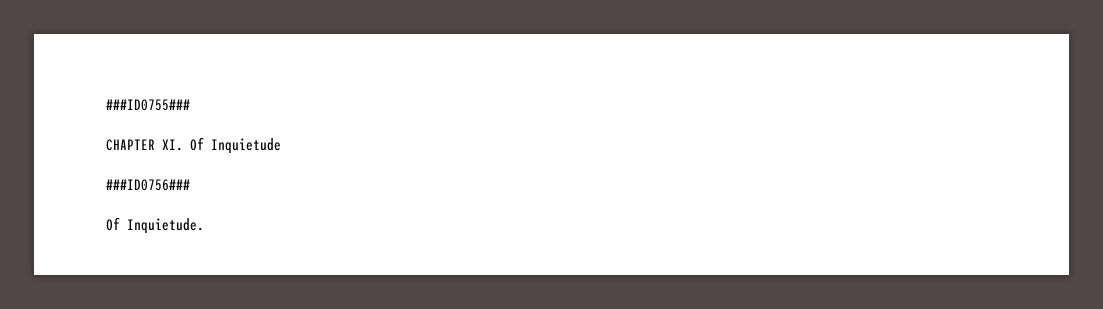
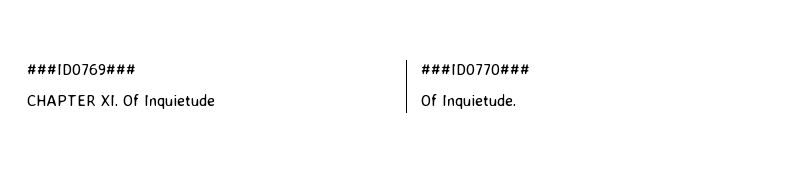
- ###ID0755###
+ ###ID0769###
- ###ID0756###
+ ###ID0770###

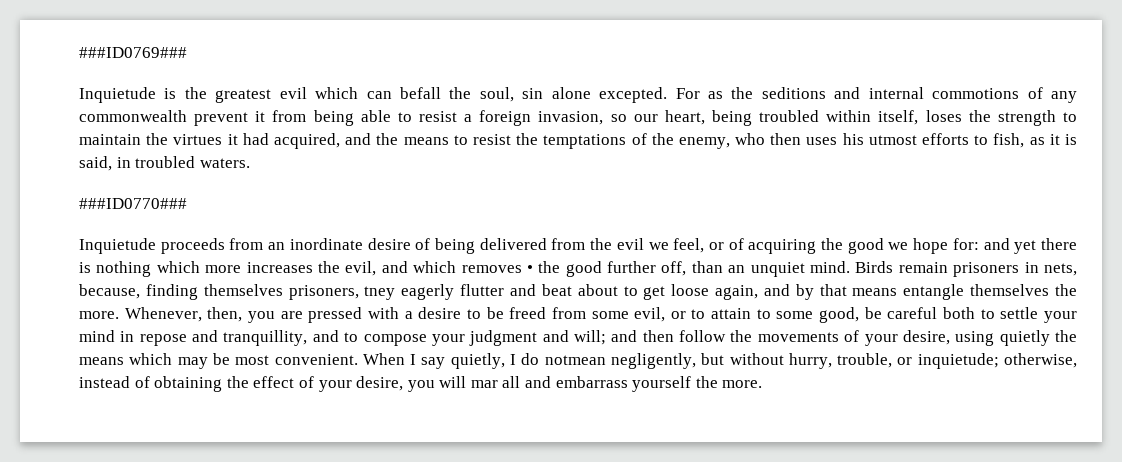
- CHAPTER XI. Of Inquietude
+ Inquietude is the greatest evil which can befall the soul, sin alone excepted. For as the seditions and internal commotions of any commonwealth prevent it from being able to resist a foreign invasion, so our heart, being troubled within itself, loses the strength to maintain the virtues it had acquired, and the means to resist the temptations of the enemy, who then uses his utmost efforts to fish, as it is said, in troubled waters.
  ###ID0770###
- Of Inquietude.
+ Inquietude proceeds from an inordinate desire of being delivered from the evil we feel, or of acquiring the good we hope for: and yet there is nothing which more increases the evil, and which removes • the good further off, than an unquiet mind. Birds remain prisoners in nets, because, finding themselves prisoners, tney eagerly flutter and beat about to get loose again, and by that means entangle themselves the more. Whenever, then, you are pressed with a desire to be freed from some evil, or to attain to some good, be careful both to settle your mind in repose and tranquillity, and to compose your judgment and will; and then follow the movements of your desire, using quietly the means which may be most convenient. When I say quietly, I do notmean negligently, but without hurry, trouble, or inquietude; otherwise, instead of obtaining the effect of your desire, you will mar all and embarrass yourself the more.

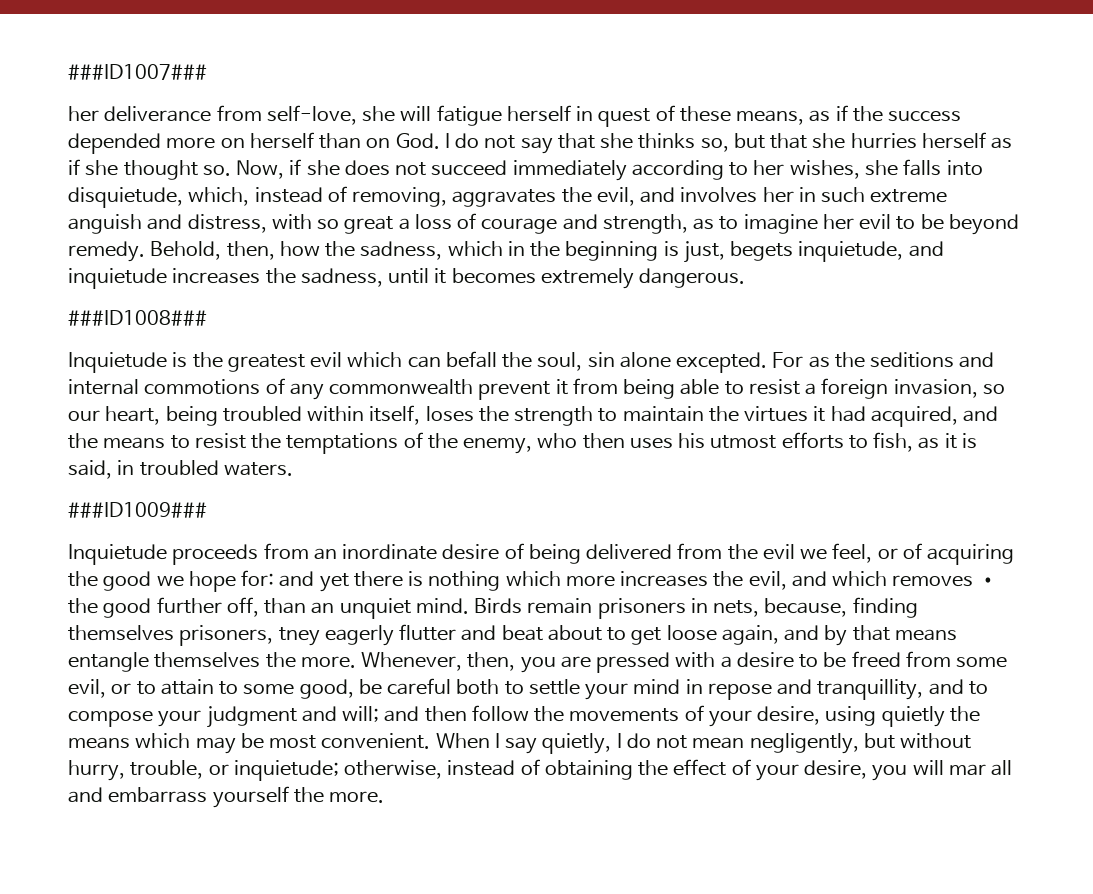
- ###ID0769###
+ ###ID1007###
+ her deliverance from self-love, she will fatigue herself in quest of these means, as if the success depended more on herself than on God. I do not say that she thinks so, but that she hurries herself as if she thought so. Now, if she does not succeed immediately according to her wishes, she falls into disquietude, which, instead of removing, aggravates the evil, and involves her in such extreme anguish and distress, with so great a loss of courage and strength, as to imagine her evil to be beyond remedy. Behold, then, how the sadness, which in the beginning is just, begets inquietude, and inquietude increases the sadness, until it becomes extremely dangerous.
+ ###ID1008###
- ###ID0770###
+ ###ID1009###
- When I say quietly, I do notmean negligently, but without hurry, trouble, or inquietude; otherwise, instead of obtaining the effect of your desire, you will mar all and embarrass yourself the more.
+ When I say quietly, I do not mean negligently, but without hurry, trouble, or inquietude; otherwise, instead of obtaining the effect of your desire, you will mar all and embarrass yourself the more.

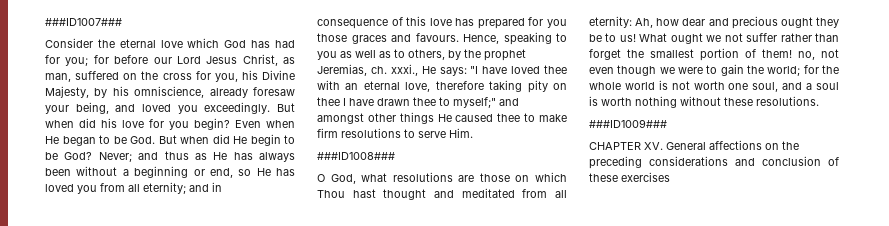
- her deliverance from self-love, she will fatigue herself in quest of these means, as if the success depended more on herself than on God. I do not say that she thinks so, but that she hurries herself as if she thought so. Now, if she does not succeed immediately according to her wishes, she falls into disquietude, which, instead of removing, aggravates the evil, and involves her in such extreme anguish and distress, with so great a loss of courage and strength, as to imagine her evil to be beyond remedy. Behold, then, how the sadness, which in the beginning is just, begets inquietude, and inquietude increases the sadness, until it becomes extremely dangerous.
+ Consider the eternal love which God has had for you; for before our Lord Jesus Christ, as man, suffered on the cross for you, his Divine Majesty, by his omniscience, already foresaw your being, and loved you exceedingly. But when did his love for you begin? Even when He began to be God. But when did He begin to be God? Never; and thus as He has always been without a beginning or end, so He has loved you from all eternity; and in consequence of this love has prepared for you those graces and favours. Hence, speaking to you as well as to others, by the prophet Jeremias, ch. xxxi., He says: "I have loved thee with an eternal love, therefore taking pity on thee I have drawn thee to myself;" and amongst other things He caused thee to make firm resolutions to serve Him.
  ###ID1008###
- Inquietude is the greatest evil which can befall the soul, sin alone excepted. For as the seditions and internal commotions of any commonwealth prevent it from being able to resist a foreign invasion, so our heart, being troubled within itself, loses the strength to maintain the virtues it had acquired, and the means to resist the temptations of the enemy, who then uses his utmost efforts to fish, as it is said, in troubled waters.
+ O God, what resolutions are those on which Thou hast thought and meditated from all eternity: Ah, how dear and precious ought they be to us! What ought we not suffer rather than forget the smallest portion of them! no, not even though we were to gain the world; for the whole world is not worth one soul, and a soul is worth nothing without these resolutions.
  ###ID1009###
- Inquietude proceeds from an inordinate desire of being delivered from the evil we feel, or of acquiring the good we hope for: and yet there is nothing which more increases the evil, and which removes • the good further off, than an unquiet mind. Birds remain prisoners in nets, because, finding themselves prisoners, tney eagerly flutter and beat about to get loose again, and by that means entangle themselves the more. Whenever, then, you are pressed with a desire to be freed from some evil, or to attain to some good, be careful both to settle your mind in repose and tranquillity, and to compose your judgment and will; and then follow the movements of your desire, using quietly the means which may be most convenient. When I say quietly, I do not mean negligently, but without hurry, trouble, or inquietude; otherwise, instead of obtaining the effect of your desire, you will mar all and embarrass yourself the more.
+ CHAPTER XV. General affections on the preceding considerations and conclusion of these exercises

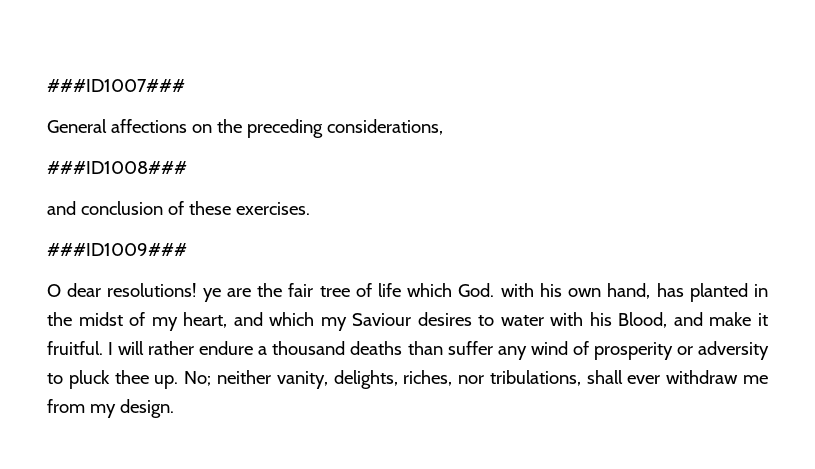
- Consider the eternal love which God has had for you; for before our Lord Jesus Christ, as man, suffered on the cross for you, his Divine Majesty, by his omniscience, already foresaw your being, and loved you exceedingly. But when did his love for you begin? Even when He began to be God. But when did He begin to be God? Never; and thus as He has always been without a beginning or end, so He has loved you from all eternity; and in consequence of this love has prepared for you those graces and favours. Hence, speaking to you as well as to others, by the prophet Jeremias, ch. xxxi., He says: "I have loved thee with an eternal love, therefore taking pity on thee I have drawn thee to myself;" and amongst other things He caused thee to make firm resolutions to serve Him.
+ General affections on the preceding considerations,
  ###ID1008###
- O God, what resolutions are those on which Thou hast thought and meditated from all eternity: Ah, how dear and precious ought they be to us! What ought we not suffer rather than forget the smallest portion of them! no, not even though we were to gain the world; for the whole world is not worth one soul, and a soul is worth nothing without these resolutions.
+ and conclusion of these exercises.
  ###ID1009###
- CHAPTER XV. General affections on the preceding considerations and conclusion of these exercises
+ O dear resolutions! ye are the fair tree of life which God. with his own hand, has planted in the midst of my heart, and which my Saviour desires to water with his Blood, and make it fruitful. I will rather endure a thousand deaths than suffer any wind of prosperity or adversity to pluck thee up. No; neither vanity, delights, riches, nor tribulations, shall ever withdraw me from my design.

